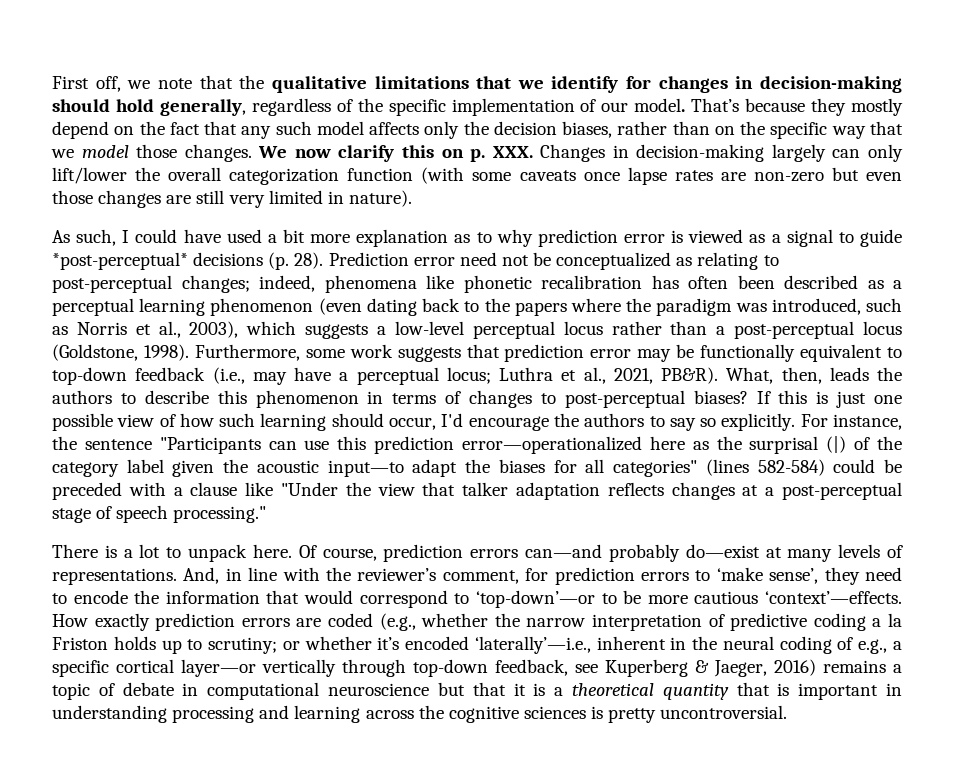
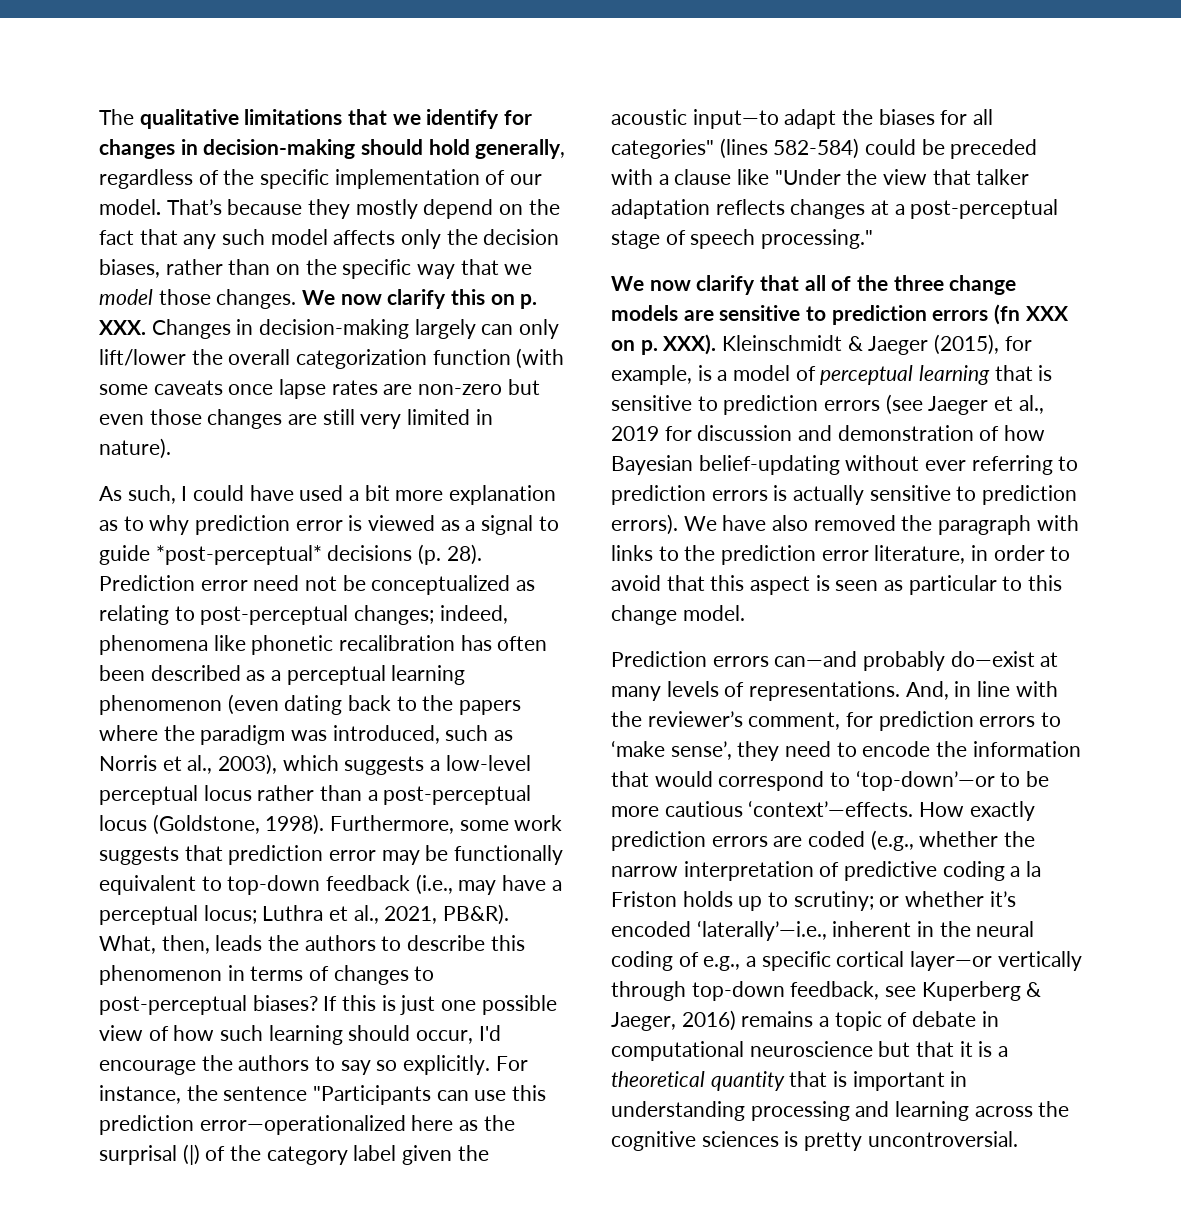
- First off, we note that the qualitative limitations that we identify for changes in decision-making should hold generally, regardless of the specific implementation of our model.
+ The qualitative limitations that we identify for changes in decision-making should hold generally, regardless of the specific implementation of our model.
- There is a lot to unpack here. Of course, prediction errors can—and probably do—exist at many levels of representations.
+ We now clarify that all of the three change models are sensitive to prediction errors (fn XXX on p. XXX). Kleinschmidt & Jaeger (2015), for example, is a model of perceptual learning that is sensitive to prediction errors (see Jaeger et al., 2019 for discussion and demonstration of how Bayesian belief-updating without ever referring to prediction errors is actually sensitive to prediction errors). We have also removed the paragraph with links to the prediction error literature, in order to avoid that this aspect is seen as particular to this change model.
+ Prediction errors can—and probably do—exist at many levels of representations.

